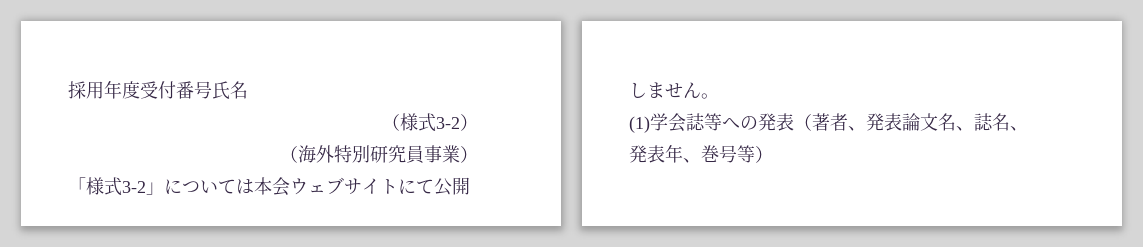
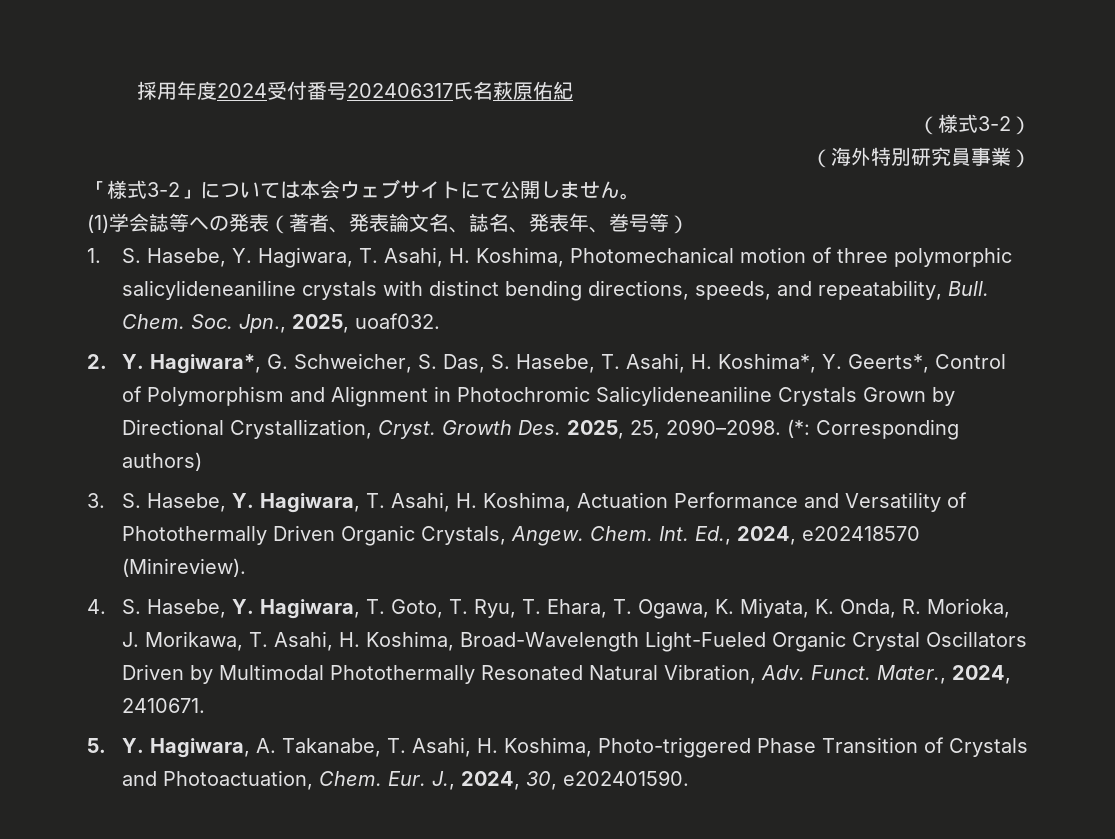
- 採用年度受付番号氏名
+ 採用年度2024受付番号202406317氏名萩原佑紀
+ 1. S. Hasebe, Y. Hagiwara, T. Asahi, H. Koshima, Photomechanical motion of three polymorphic salicylideneaniline crystals with distinct bending directions, speeds, and repeatability, Bull. Chem. Soc. Jpn., 2025, uoaf032.
+ 2. Y. Hagiwara*, G. Schweicher, S. Das, S. Hasebe, T. Asahi, H. Koshima*, Y. Geerts*, Control of Polymorphism and Alignment in Photochromic Salicylideneaniline Crystals Grown by Directional Crystallization, Cryst. Growth Des. 2025, 25, 2090–2098. (*: Corresponding authors)
+ 3. S. Hasebe, Y. Hagiwara, T. Asahi, H. Koshima, Actuation Performance and Versatility of Photothermally Driven Organic Crystals, Angew. Chem. Int. Ed., 2024, e202418570 (Minireview).
+ 4. S. Hasebe, Y. Hagiwara, T. Goto, T. Ryu, T. Ehara, T. Ogawa, K. Miyata, K. Onda, R. Morioka, J. Morikawa, T. Asahi, H. Koshima, Broad-Wavelength Light-Fueled Organic Crystal Oscillators Driven by Multimodal Photothermally Resonated Natural Vibration, Adv. Funct. Mater., 2024, 2410671.
+ 5. Y. Hagiwara, A. Takanabe, T. Asahi, H. Koshima, Photo-triggered Phase Transition of Crystals and Photoactuation, Chem. Eur. J., 2024, 30, e202401590.

